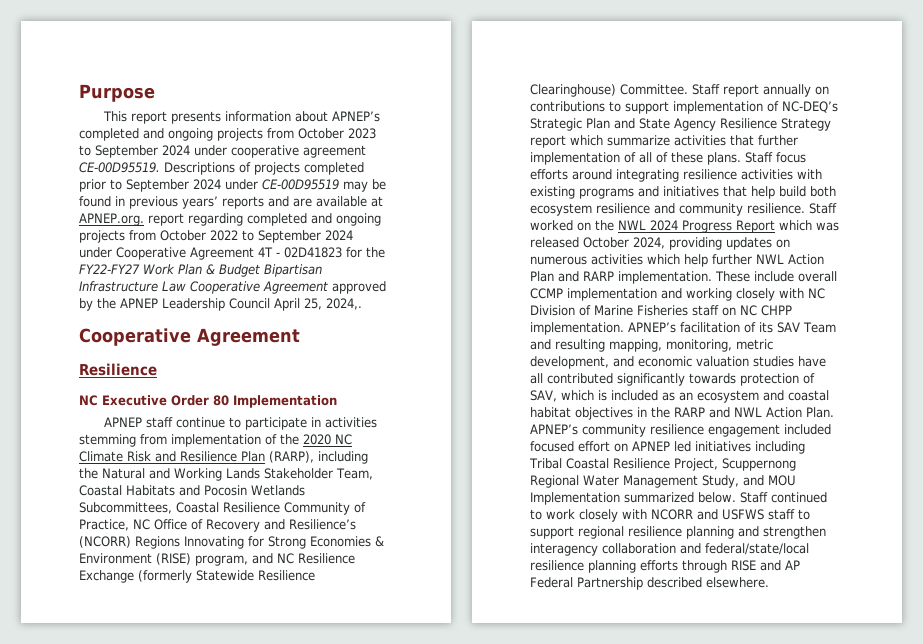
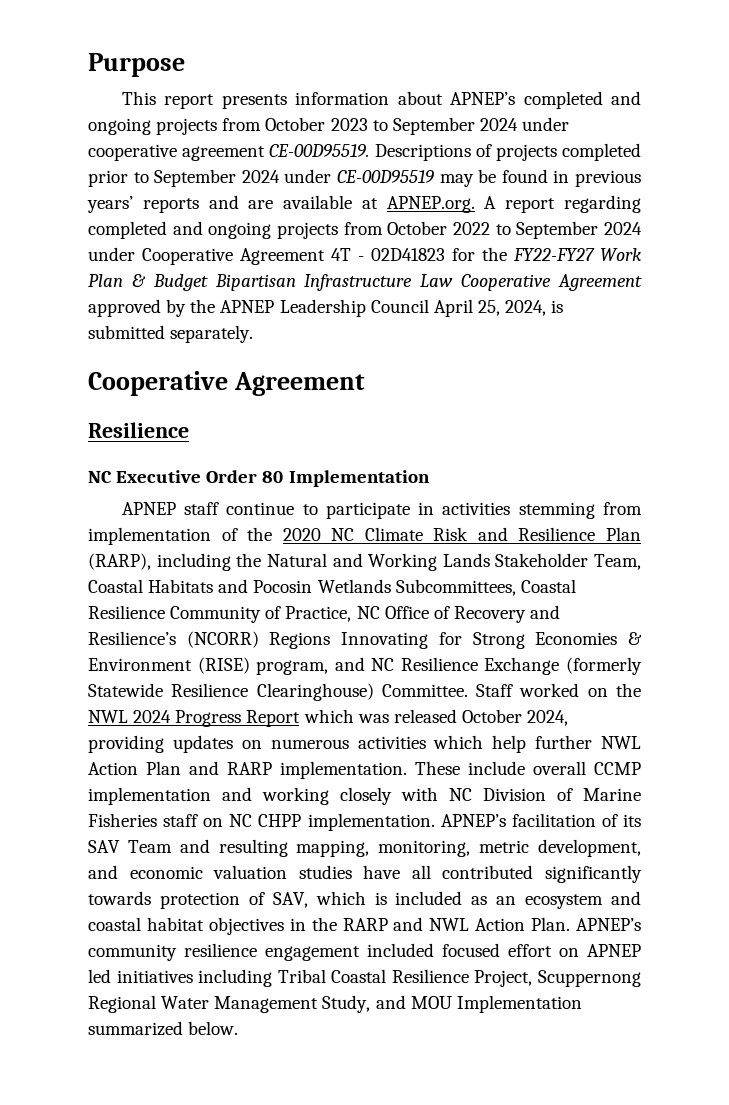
- Descriptions of projects completed prior to September 2024 under CE-00D95519 may be found in previous years’ reports and are available at APNEP.org. report regarding completed and ongoing projects from October 2022 to September 2024 under Cooperative Agreement 4T - 02D41823 for the FY22-FY27 Work Plan & Budget Bipartisan Infrastructure Law Cooperative Agreement approved by the APNEP Leadership Council April 25, 2024,.
+ Descriptions of projects completed prior to September 2024 under CE-00D95519 may be found in previous years’ reports and are available at APNEP.org. A report regarding completed and ongoing projects from October 2022 to September 2024 under Cooperative Agreement 4T - 02D41823 for the FY22-FY27 Work Plan & Budget Bipartisan Infrastructure Law Cooperative Agreement approved by the APNEP Leadership Council April 25, 2024, is submitted separately.
- Staff report annually on contributions to support implementation of NC-DEQ’s Strategic Plan and State Agency Resilience Strategy report which summarize activities that further implementation of all of these plans. Staff focus efforts around integrating resilience activities with existing programs and initiatives that help build both ecosystem resilience and community resilience. Staff worked on the NWL 2024 Progress Report which was released October 2024, providing updates on numerous activities which help further NWL Action Plan and RARP implementation.
+ Staff worked on the NWL 2024 Progress Report which was released October 2024, providing updates on numerous activities which help further NWL Action Plan and RARP implementation.
- Staff continued to work closely with NCORR and USFWS staff to support regional resilience planning and strengthen interagency collaboration and federal/state/local resilience planning efforts through RISE and AP Federal Partnership described elsewhere.

